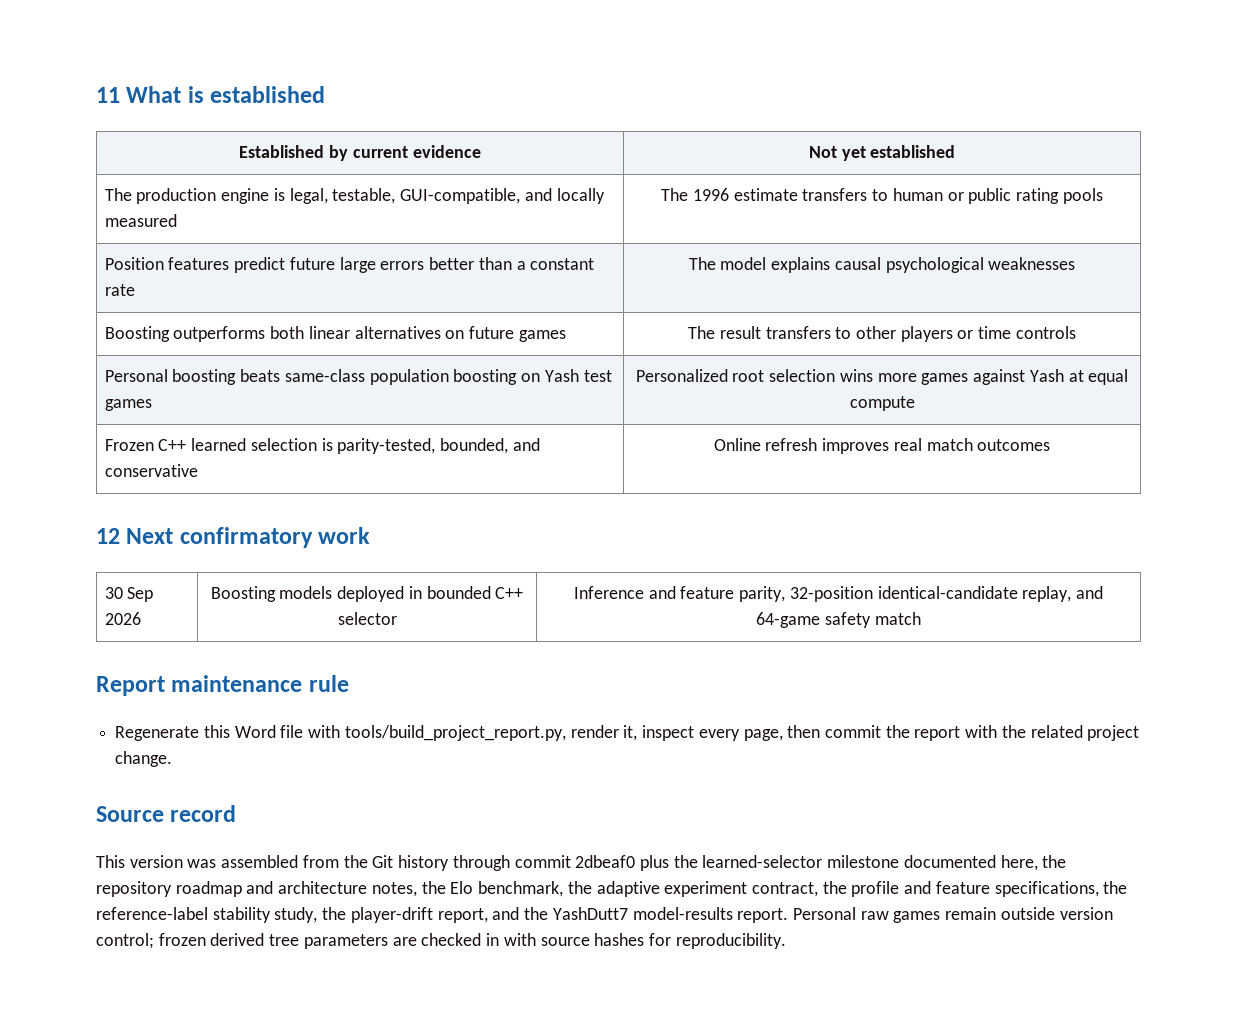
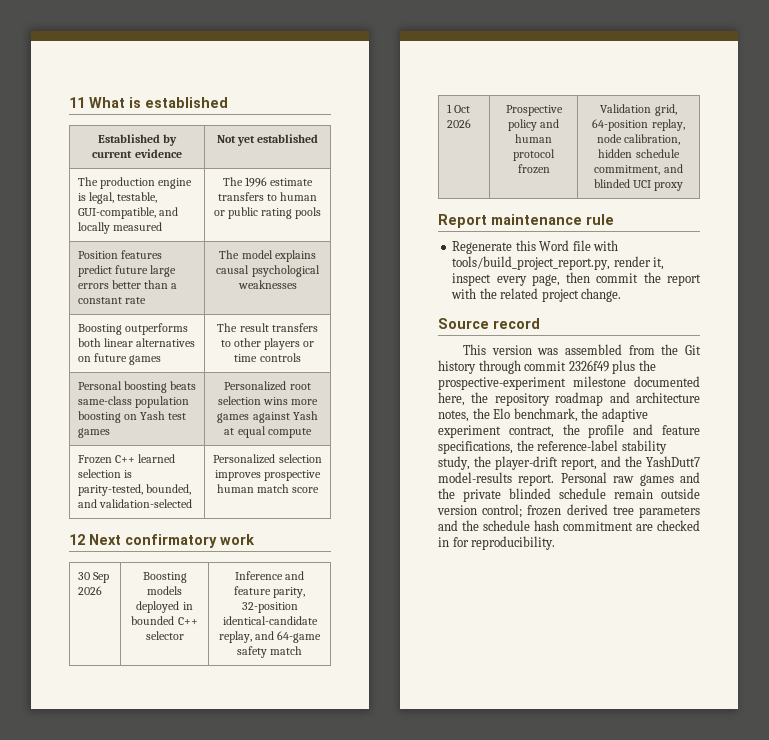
- Frozen C++ learned selection is parity-tested, bounded, and conservative | Online refresh improves real match outcomes
+ Frozen C++ learned selection is parity-tested, bounded, and validation-selected | Personalized selection improves prospective human match score
+ 1 Oct 2026 | Prospective policy and human protocol frozen | Validation grid, 64-position replay, node calibration, hidden schedule commitment, and blinded UCI proxy
- This version was assembled from the Git history through commit 2dbeaf0 plus the learned-selector milestone documented here, the repository roadmap and architecture notes, the Elo benchmark, the adaptive experiment contract, the profile and feature specifications, the reference-label stability study, the player-drift report, and the YashDutt7 model-results report.
+ This version was assembled from the Git history through commit 2326f49 plus the prospective-experiment milestone documented here, the repository roadmap and architecture notes, the Elo benchmark, the adaptive experiment contract, the profile and feature specifications, the reference-label stability study, the player-drift report, and the YashDutt7 model-results report.
- Personal raw games remain outside version control; frozen derived tree parameters are checked in with source hashes for reproducibility.
+ Personal raw games and the private blinded schedule remain outside version control; frozen derived tree parameters and the schedule hash commitment are checked in for reproducibility.

